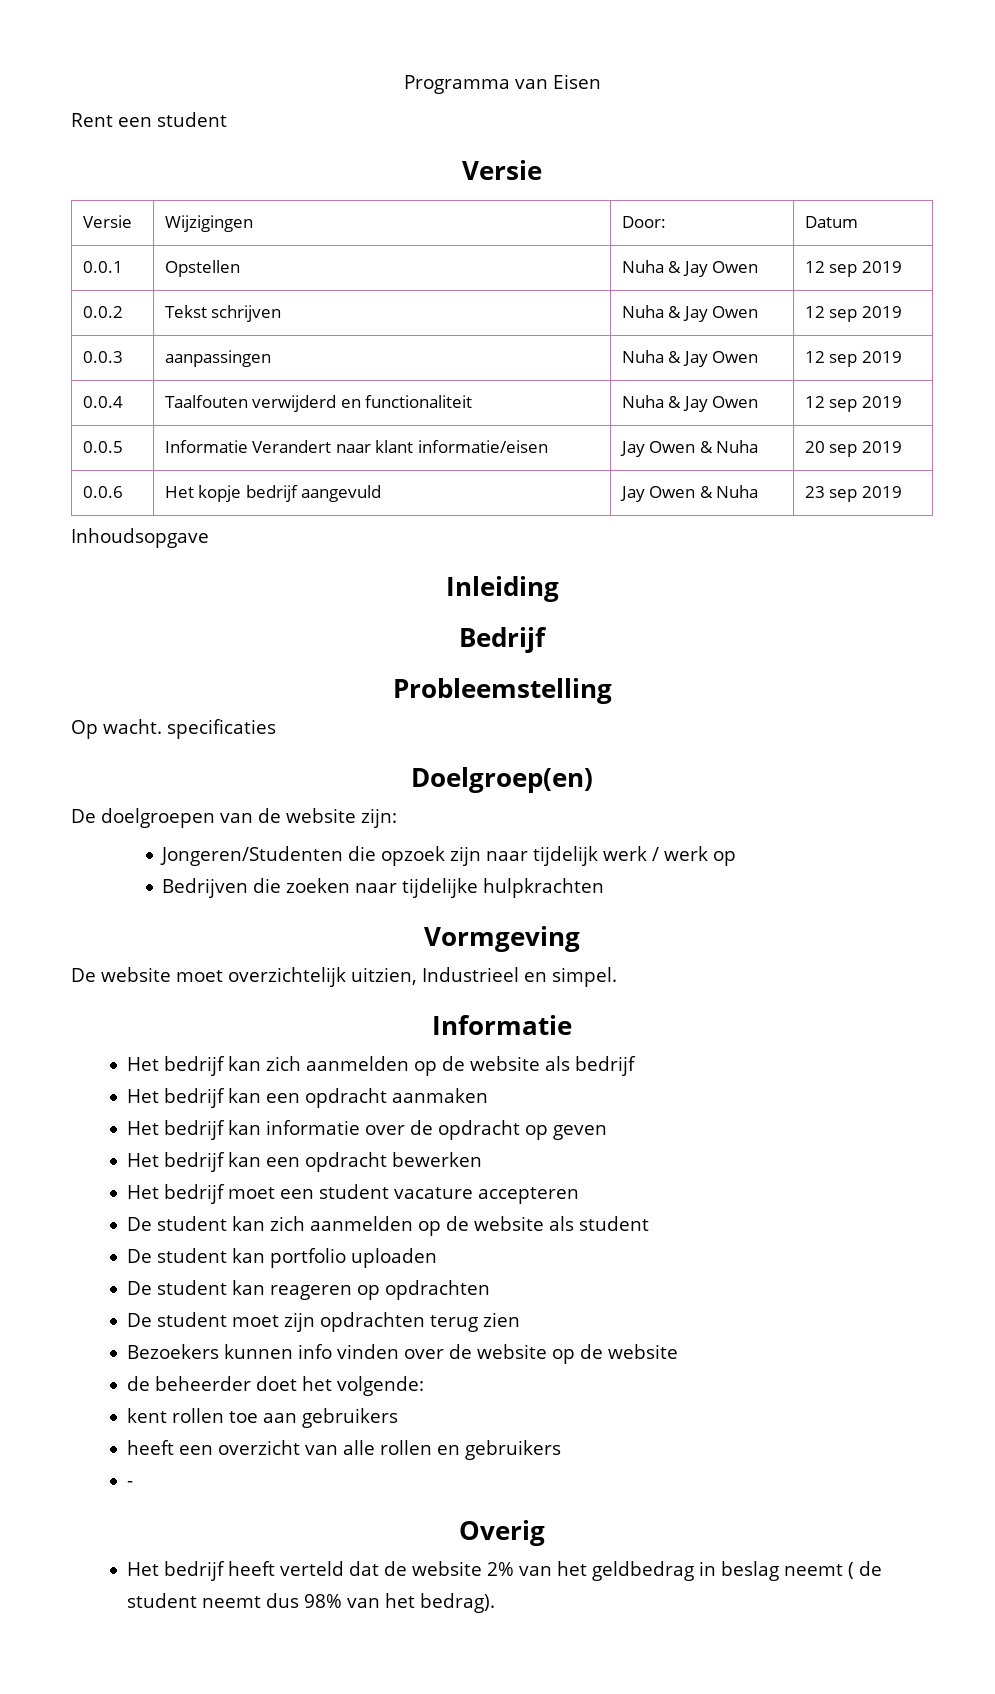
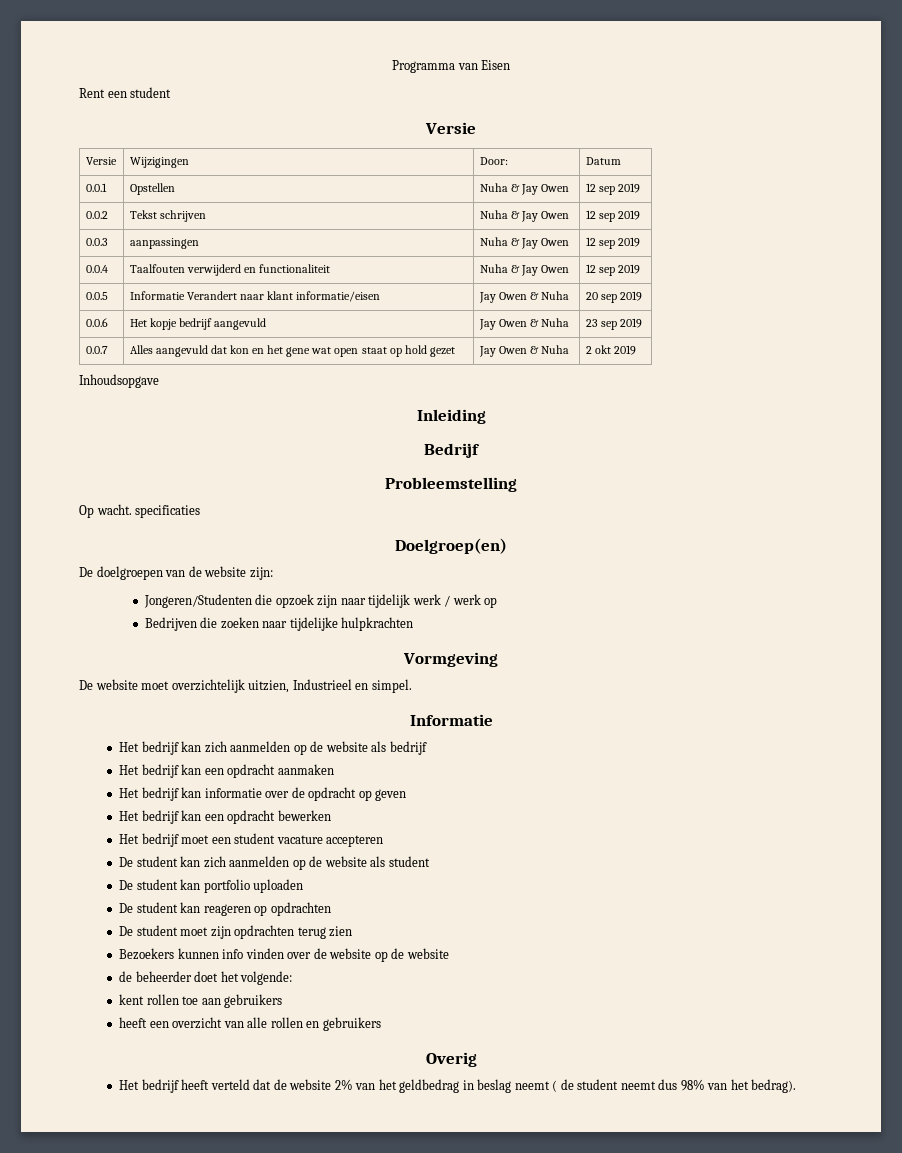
+ 0.0.7 | Alles aangevuld dat kon en het gene wat open staat op hold gezet | Jay Owen & Nuha | 2 okt 2019
- -

